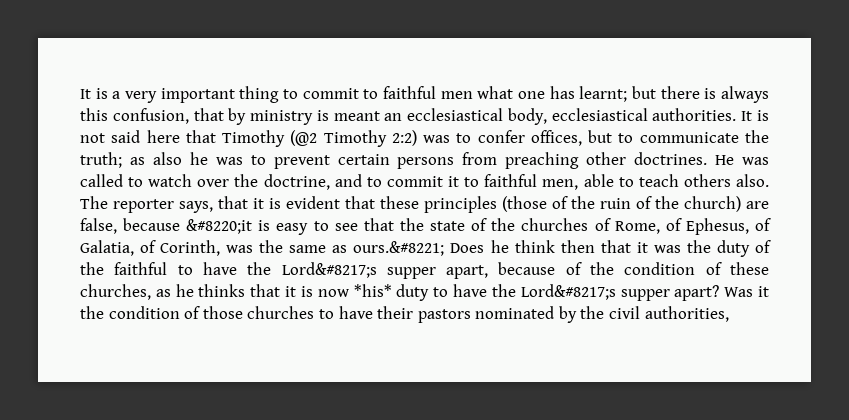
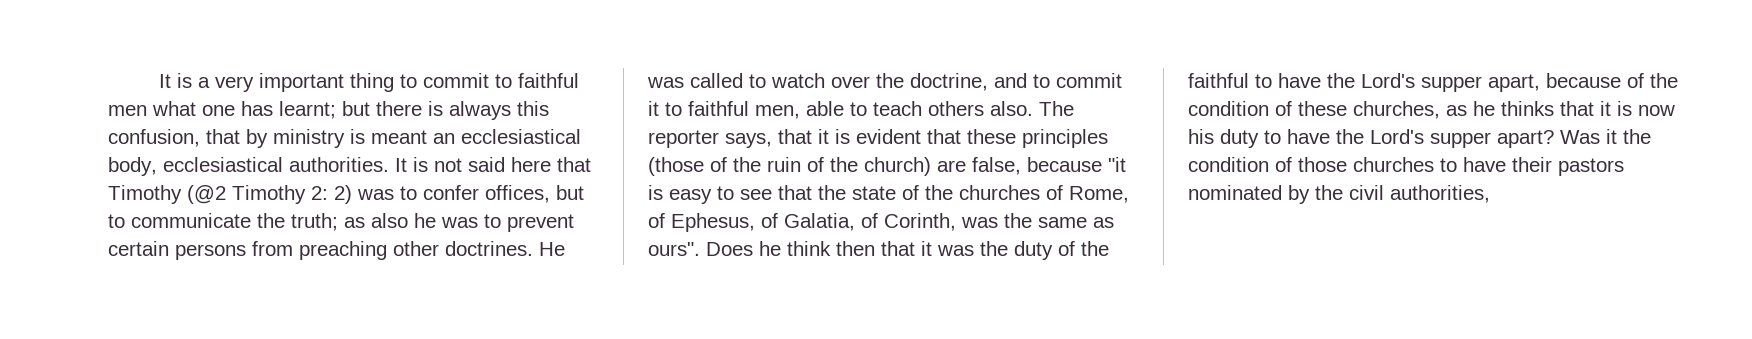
- It is not said here that Timothy (@2 Timothy 2:2) was to confer offices, but to communicate the truth; as also he was to prevent certain persons from preaching other doctrines.
+ It is not said here that Timothy (@2 Timothy 2: 2) was to confer offices, but to communicate the truth; as also he was to prevent certain persons from preaching other doctrines.
- The reporter says, that it is evident that these principles (those of the ruin of the church) are false, because &#8220;it is easy to see that the state of the churches of Rome, of Ephesus, of Galatia, of Corinth, was the same as ours.&#8221;
+ The reporter says, that it is evident that these principles (those of the ruin of the church) are false, because "it is easy to see that the state of the churches of Rome, of Ephesus, of Galatia, of Corinth, was the same as ours".
- Does he think then that it was the duty of the faithful to have the Lord&#8217;s supper apart, because of the condition of these churches, as he thinks that it is now *his* duty to have the Lord&#8217;s supper apart?
+ Does he think then that it was the duty of the faithful to have the Lord's supper apart, because of the condition of these churches, as he thinks that it is now his duty to have the Lord's supper apart?

